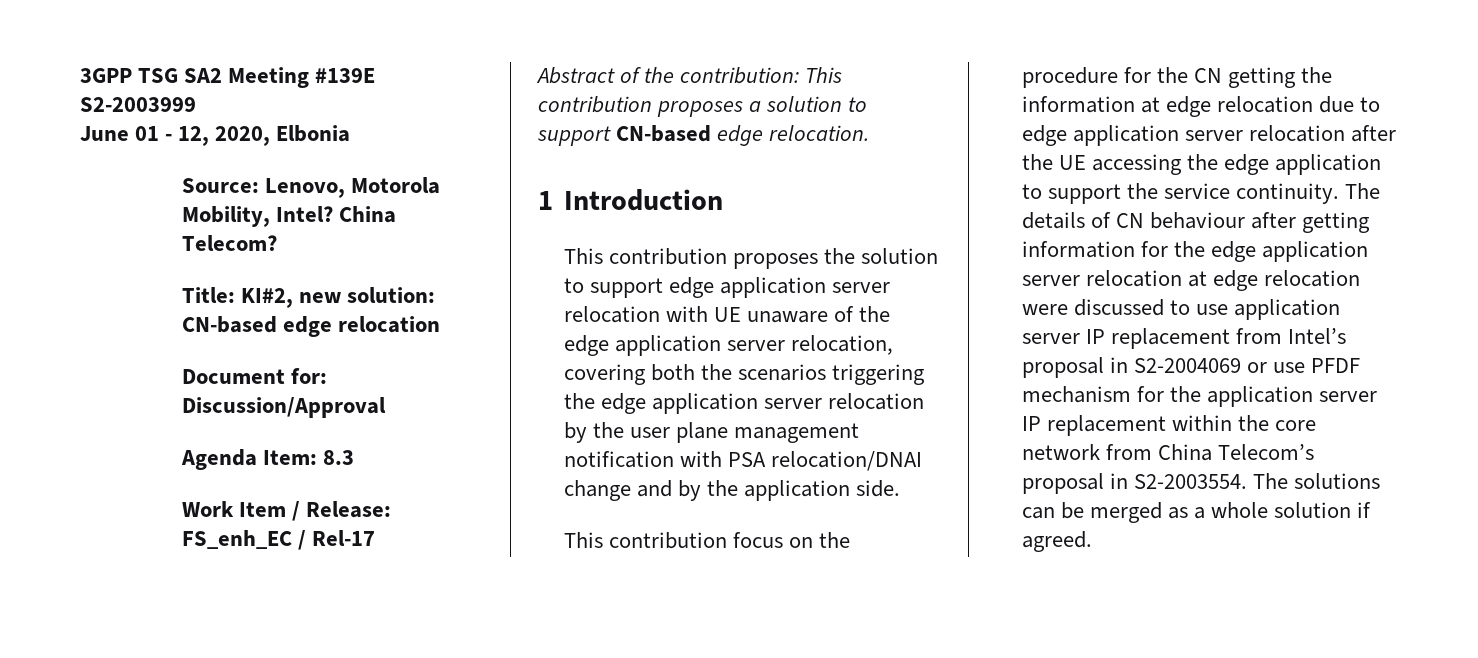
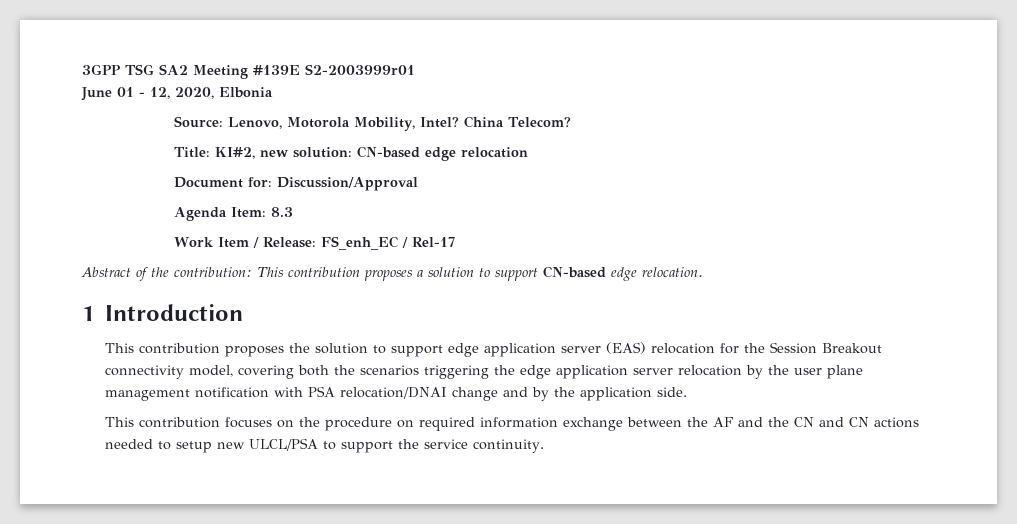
- 3GPP TSG SA2 Meeting #139E S2-2003999
+ 3GPP TSG SA2 Meeting #139E S2-2003999r01
- This contribution proposes the solution to support edge application server relocation with UE unaware of the edge application server relocation, covering both the scenarios triggering the edge application server relocation by the user plane management notification with PSA relocation/DNAI change and by the application side.
+ This contribution proposes the solution to support edge application server (EAS) relocation for the Session Breakout connectivity model, covering both the scenarios triggering the edge application server relocation by the user plane management notification with PSA relocation/DNAI change and by the application side.
- This contribution focus on the procedure for the CN getting the information at edge relocation due to edge application server relocation after the UE accessing the edge application to support the service continuity. The details of CN behaviour after getting information for the edge application server relocation at edge relocation were discussed to use application server IP replacement from Intel’s proposal in S2-2004069 or use PFDF mechanism for the application server IP replacement within the core network from China Telecom’s proposal in S2-2003554. The solutions can be merged as a whole solution if agreed.
+ This contribution focuses on the procedure on required information exchange between the AF and the CN and CN actions needed to setup new ULCL/PSA to support the service continuity.

